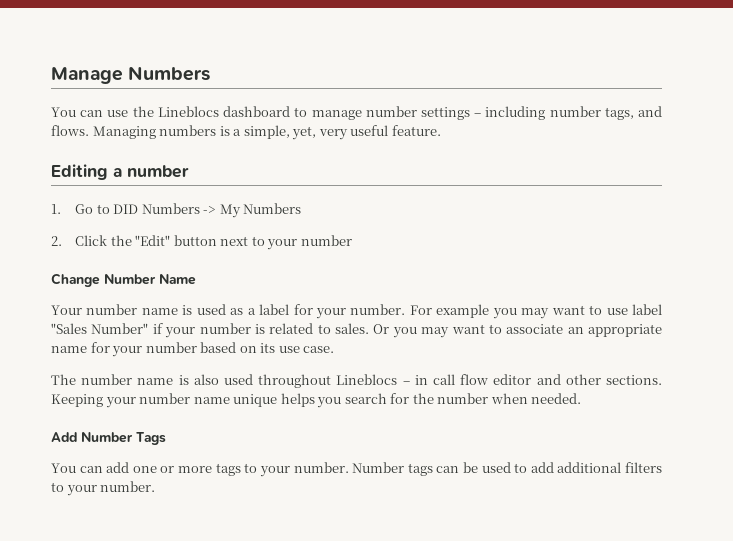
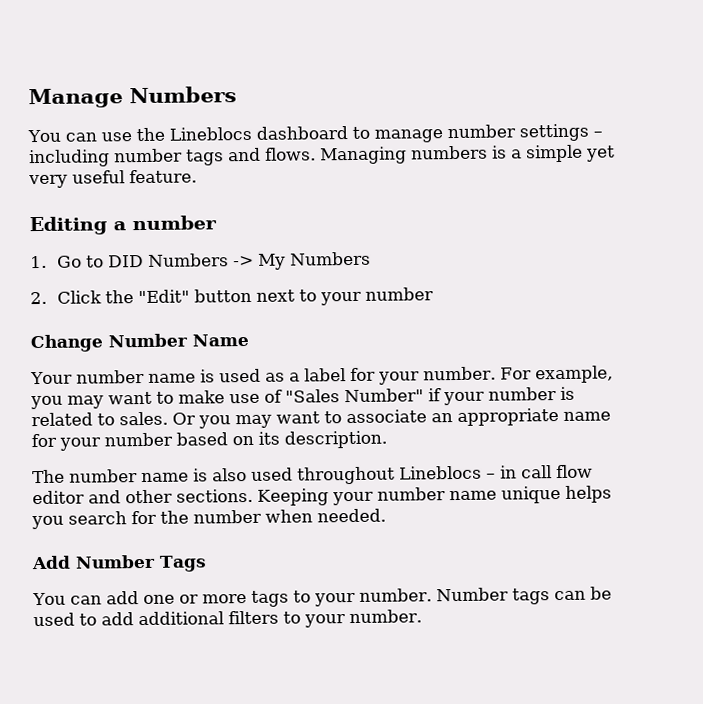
- You can use the Lineblocs dashboard to manage number settings – including number tags, and flows.
+ You can use the Lineblocs dashboard to manage number settings – including number tags and flows.
- Managing numbers is a simple, yet, very useful feature.
+ Managing numbers is a simple yet very useful feature.
- For example you may want to use label "Sales Number" if your number is related to sales.
+ For example, you may want to make use of "Sales Number" if your number is related to sales.
- Or you may want to associate an appropriate name for your number based on its use case.
+ Or you may want to associate an appropriate name for your number based on its description.

